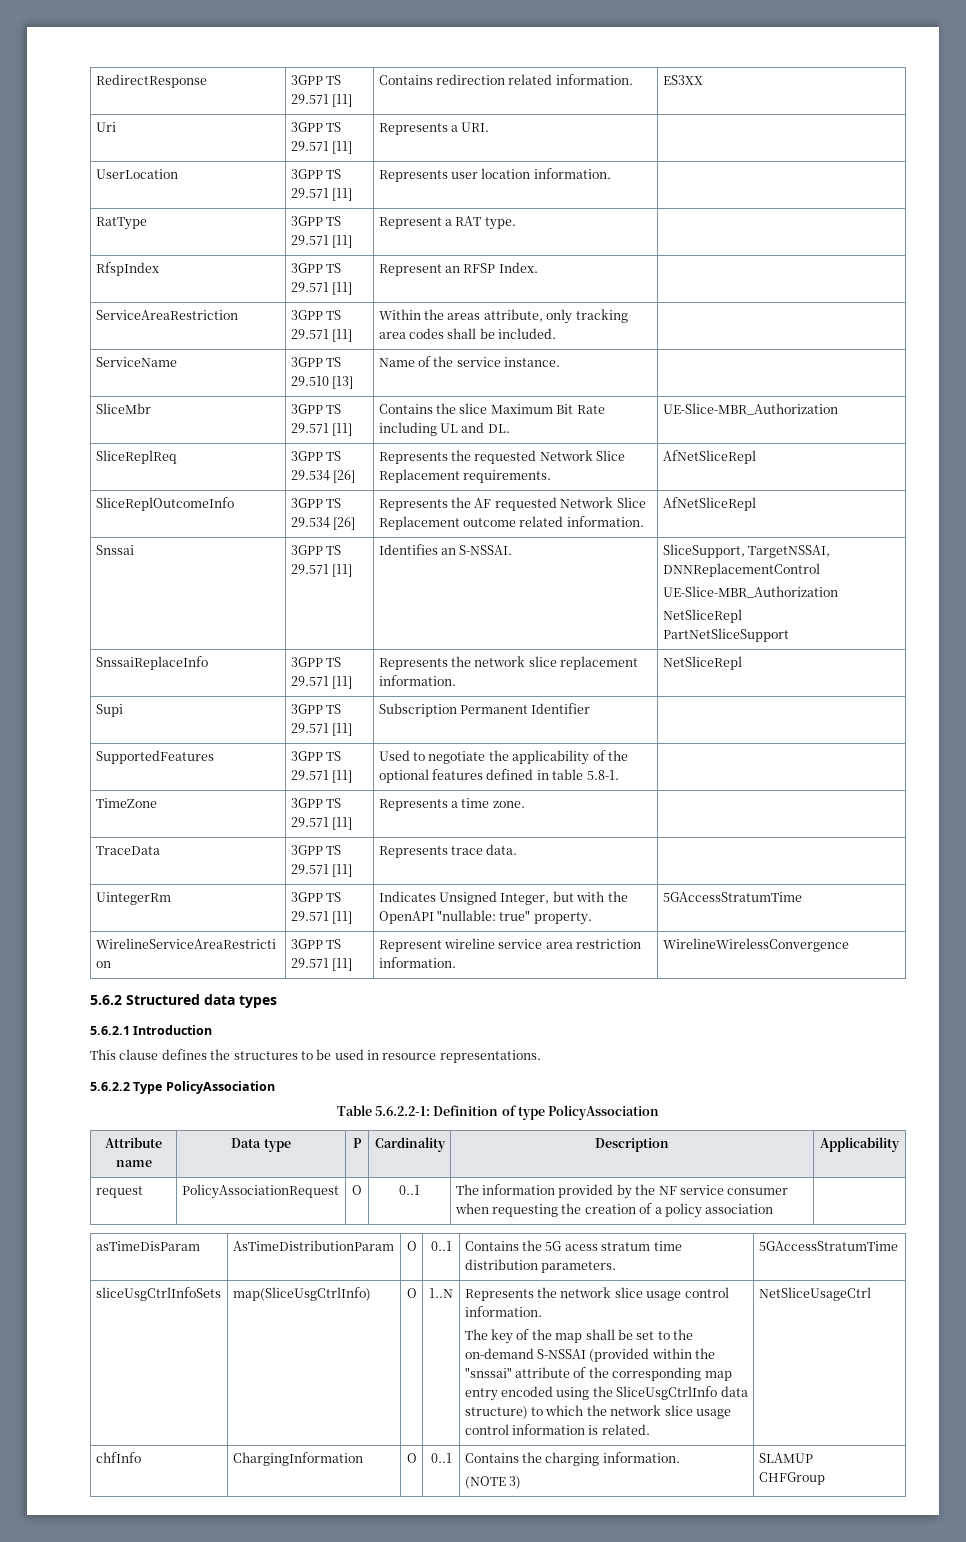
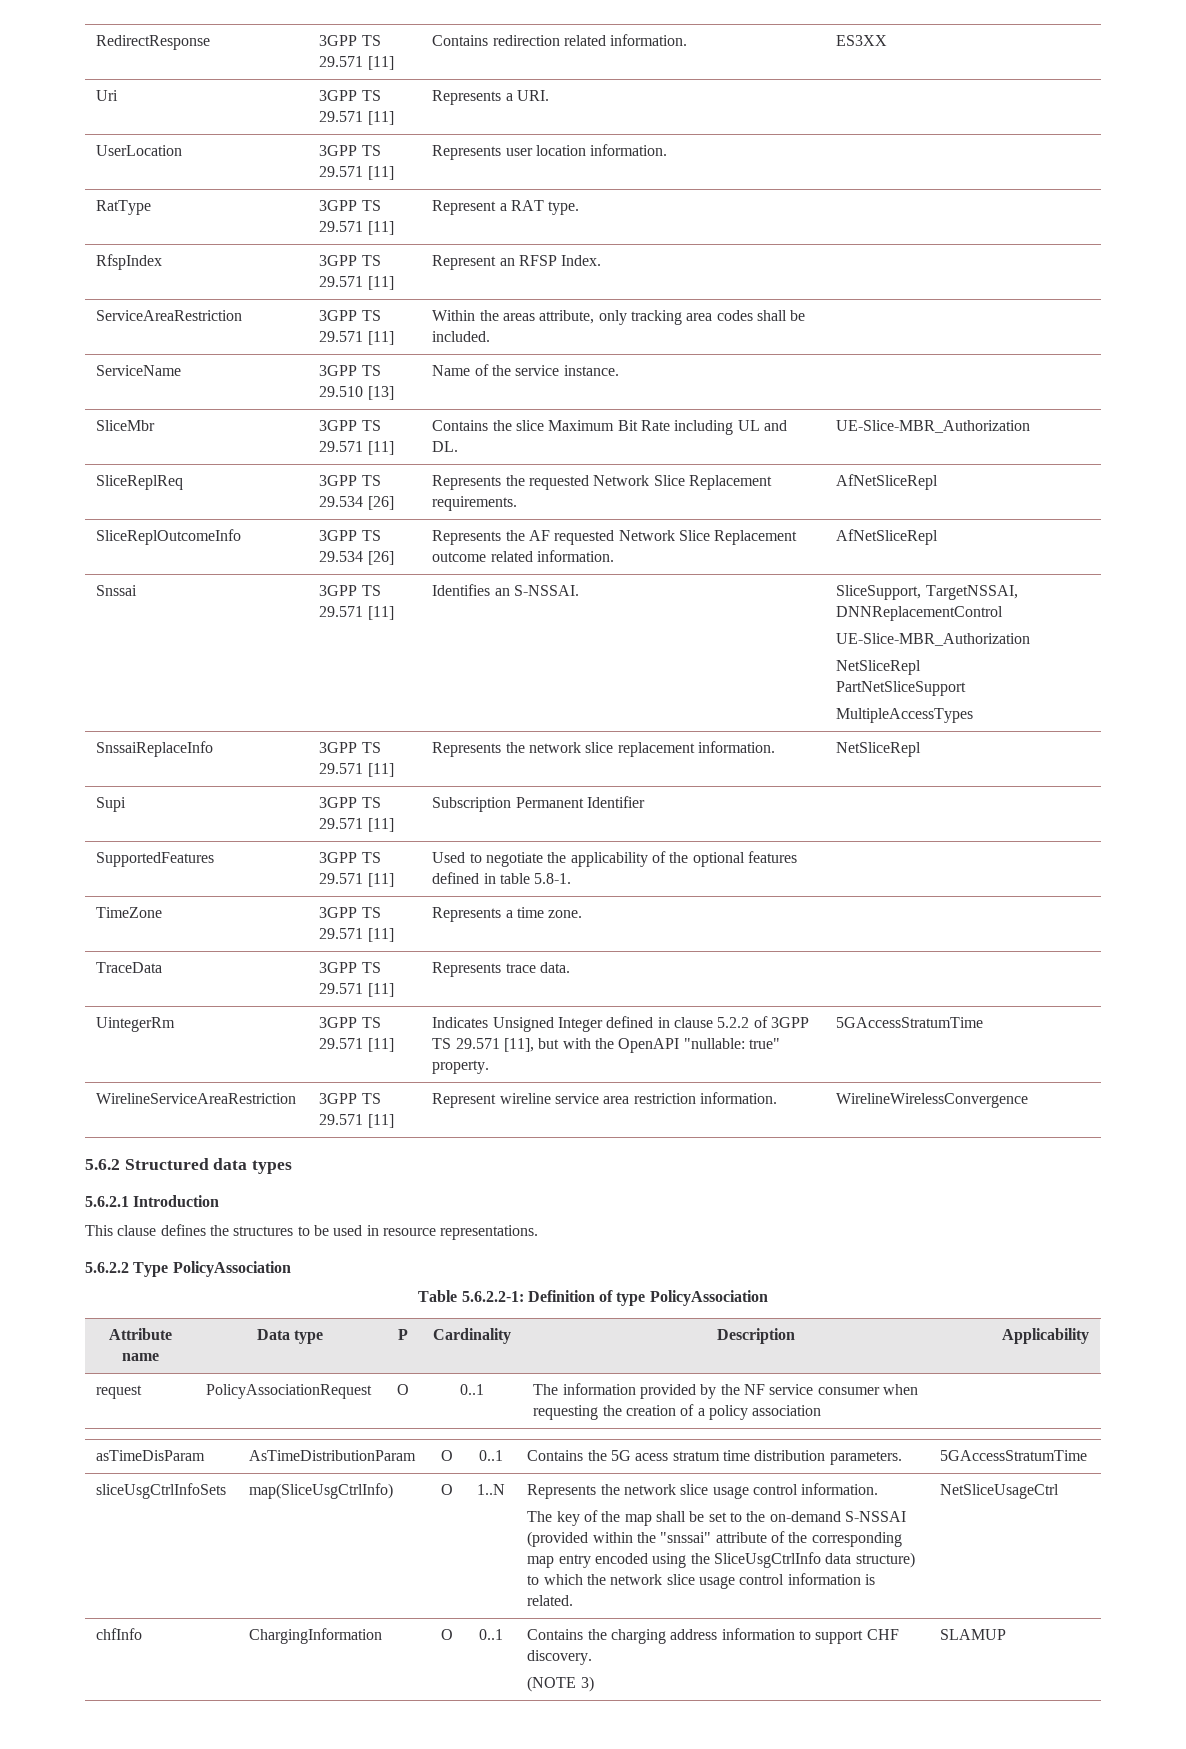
  Snssai | 3GPP TS 29.571 [11] | Identifies an S-NSSAI. | SliceSupport, TargetNSSAI, DNNReplacementControl
  UE-Slice-MBR_Authorization
  NetSliceRepl
  PartNetSliceSupport
+ MultipleAccessTypes
- UintegerRm | 3GPP TS 29.571 [11] | Indicates Unsigned Integer, but with the OpenAPI "nullable: true" property. | 5GAccessStratumTime
+ UintegerRm | 3GPP TS 29.571 [11] | Indicates Unsigned Integer defined in clause 5.2.2 of 3GPP TS 29.571 [11], but with the OpenAPI "nullable: true" property. | 5GAccessStratumTime
- chfInfo | ChargingInformation | O | 0..1 | Contains the charging information.
+ chfInfo | ChargingInformation | O | 0..1 | Contains the charging address information to support CHF discovery.
  (NOTE 3) | SLAMUP
- CHFGroup

